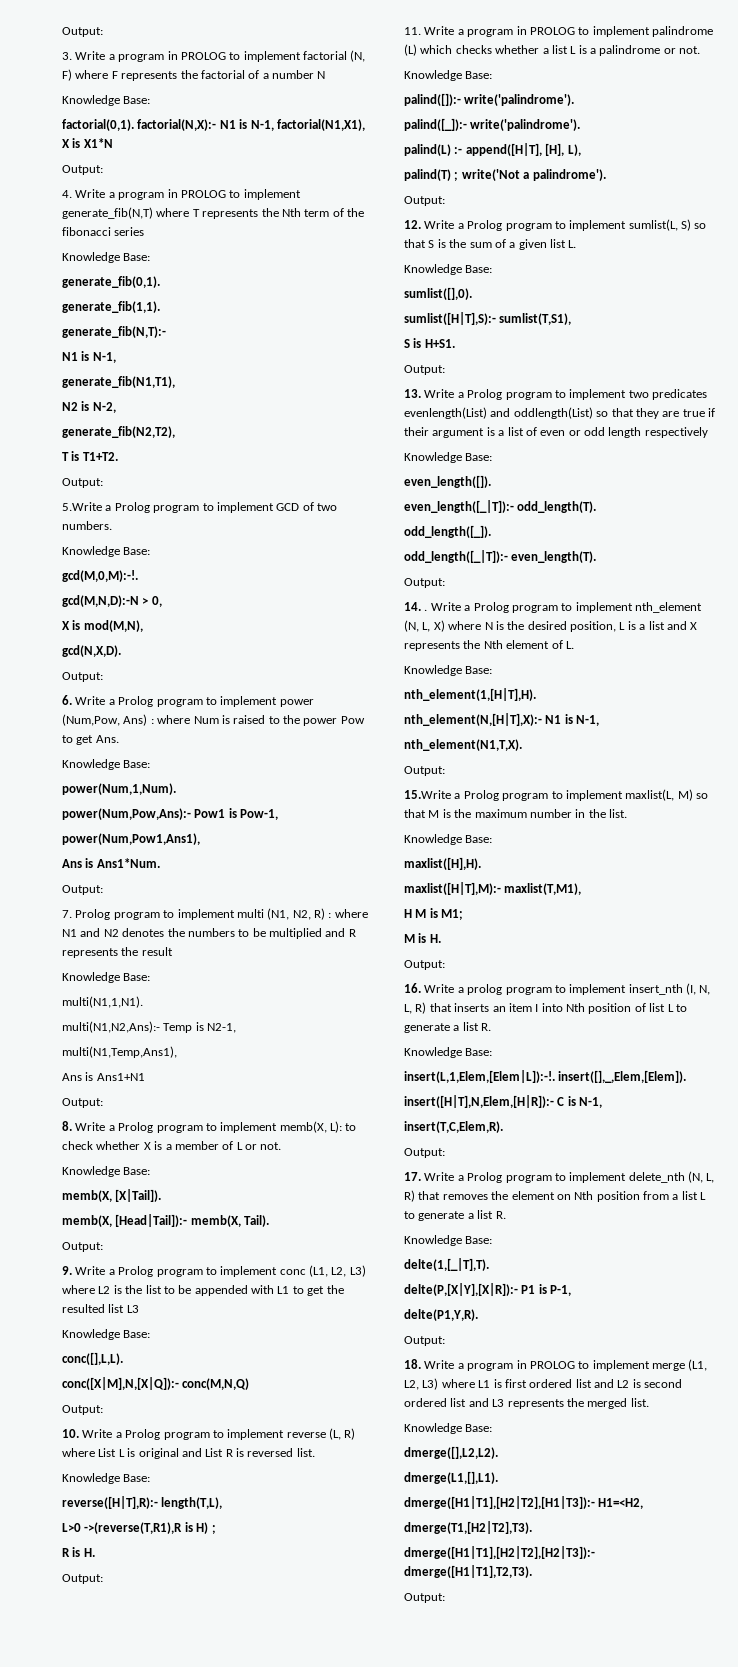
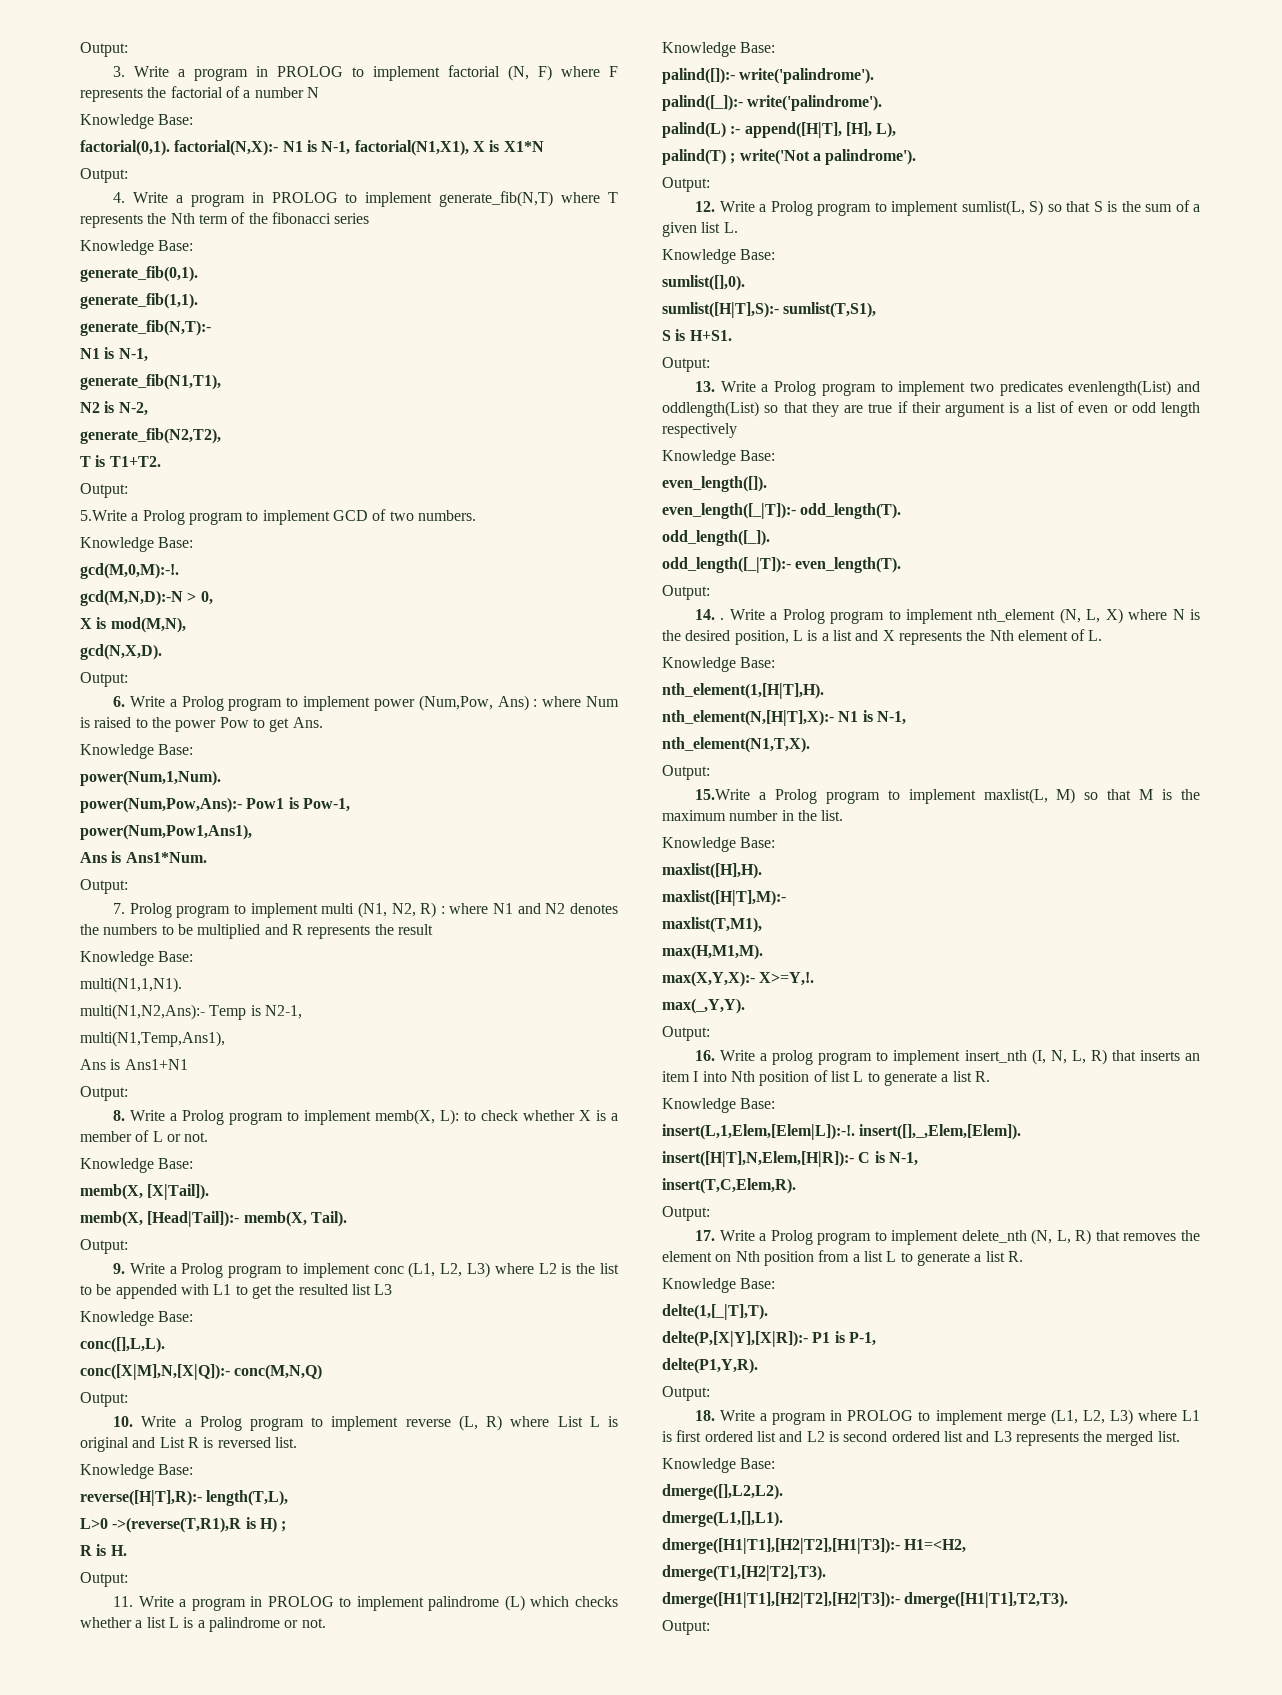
- maxlist([H|T],M):- maxlist(T,M1),
+ maxlist([H|T],M):-
+ maxlist(T,M1),
- H M is M1;
- M is H.
+ max(H,M1,M).
+ max(X,Y,X):- X>=Y,!.
+ max(_,Y,Y).

